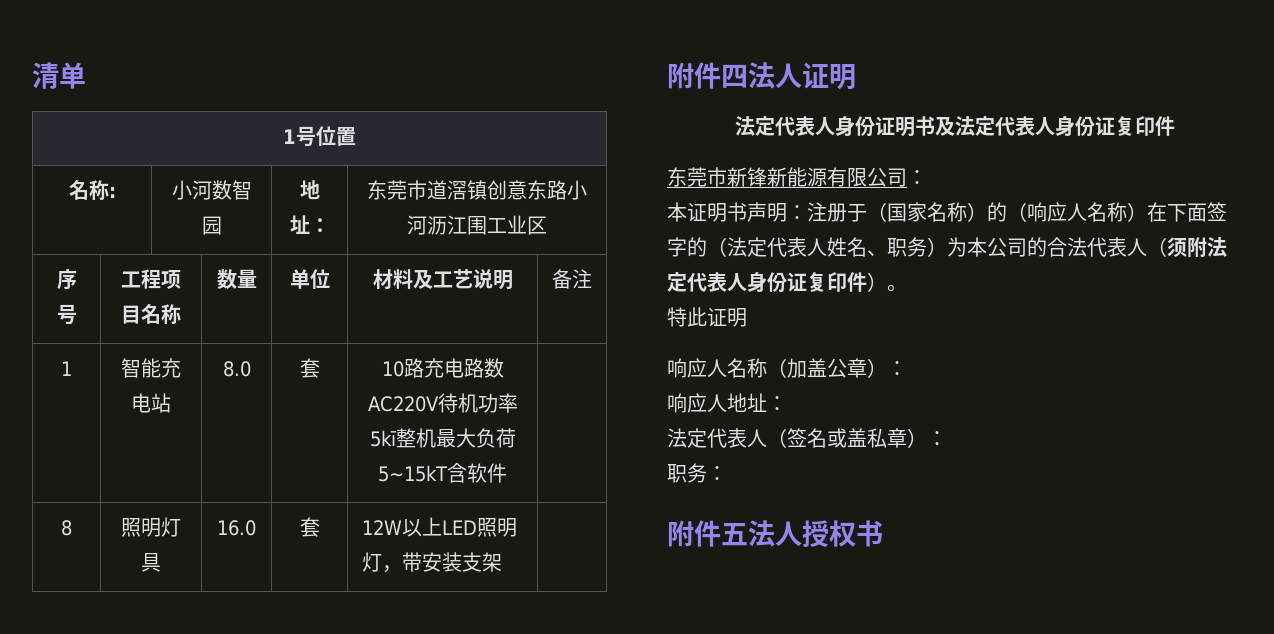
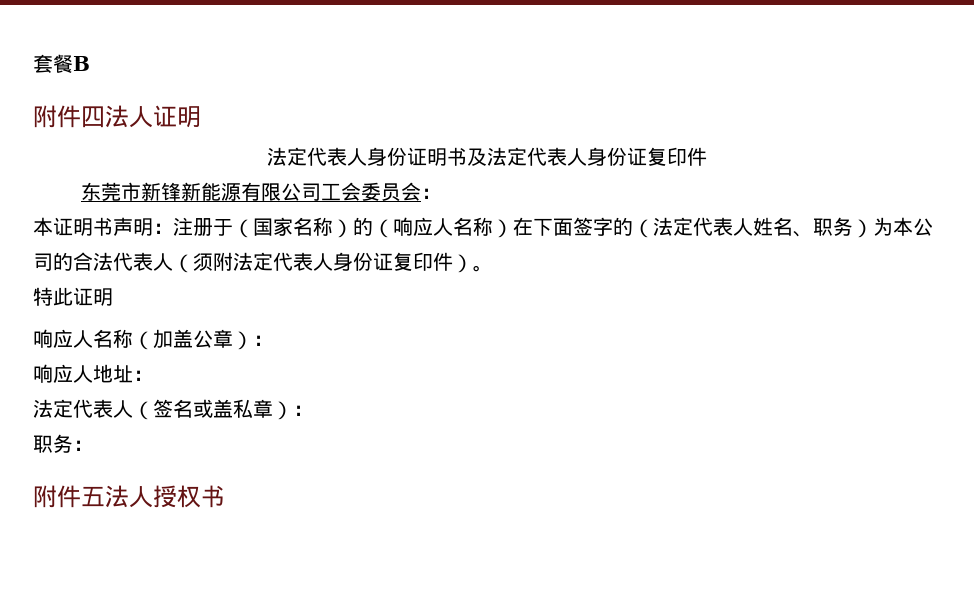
- 清单
- 1号位置
- 名称: | 小河数智园 | 地址： | 东莞市道滘镇创意东路小河沥江围工业区
- 序号 | 工程项目名称 | 数量 | 单位 | 材料及工艺说明 | 备注
- 1 | 智能充电站 | 8.0 | 套 | 10路充电路数AC220V待机功率5kī整机最大负荷5~15kT含软件 |
- 8 | 照明灯具 | 16.0 | 套 | 12W以上LED照明灯，带安装支架 |
+ 套餐B
- 东莞市新锋新能源有限公司：
+ 东莞市新锋新能源有限公司工会委员会：

